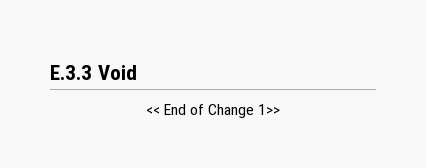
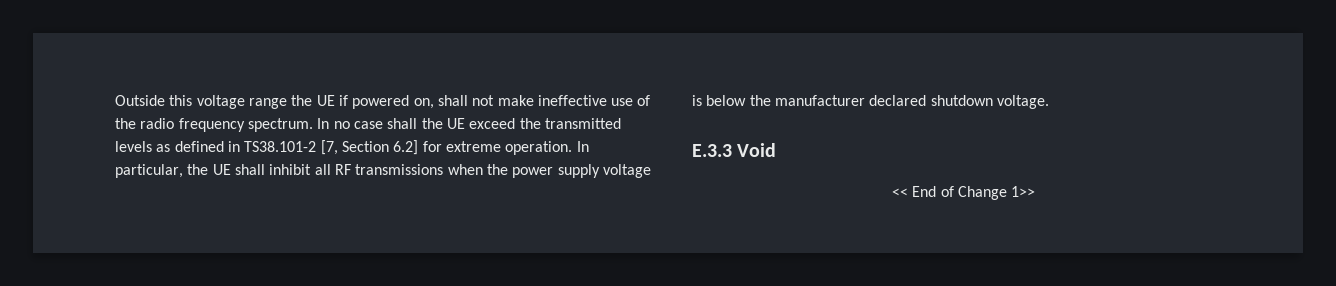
+ Outside this voltage range the UE if powered on, shall not make ineffective use of the radio frequency spectrum. In no case shall the UE exceed the transmitted levels as defined in TS38.101-2 [7, Section 6.2] for extreme operation. In particular, the UE shall inhibit all RF transmissions when the power supply voltage is below the manufacturer declared shutdown voltage.

